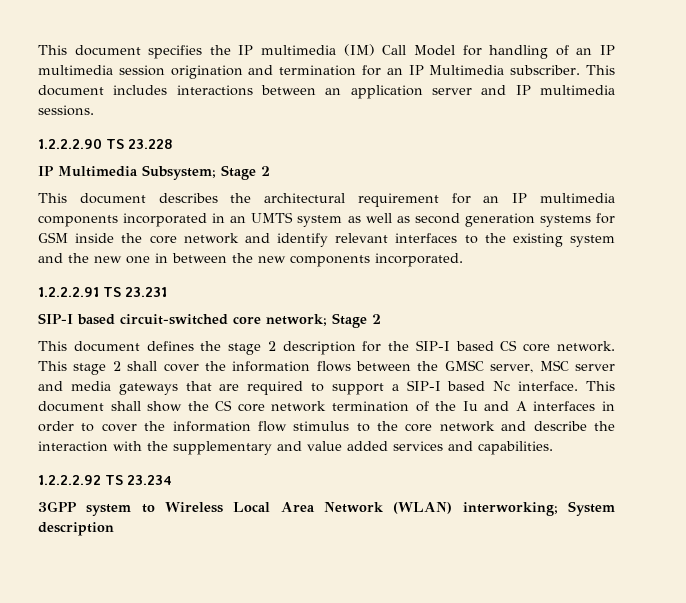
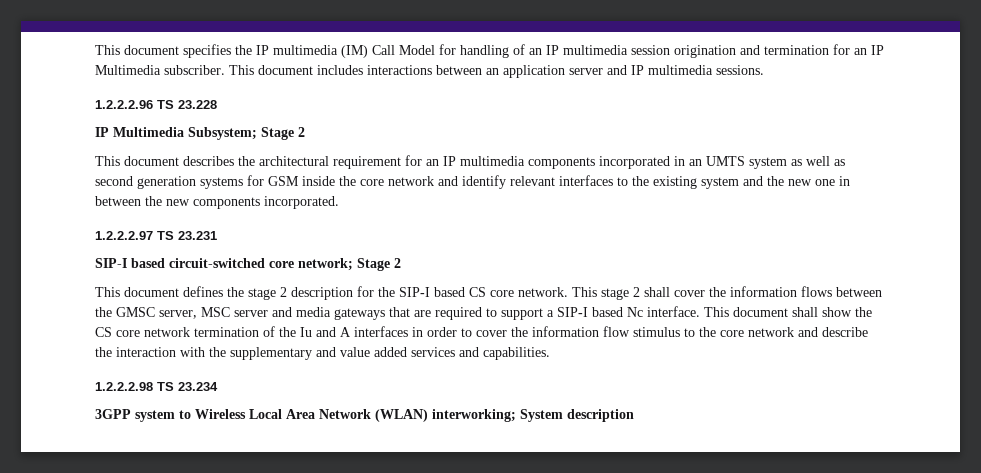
- 1.2.2.2.90 TS 23.228
+ 1.2.2.2.96 TS 23.228
- 1.2.2.2.91 TS 23.231
+ 1.2.2.2.97 TS 23.231
- 1.2.2.2.92 TS 23.234
+ 1.2.2.2.98 TS 23.234

